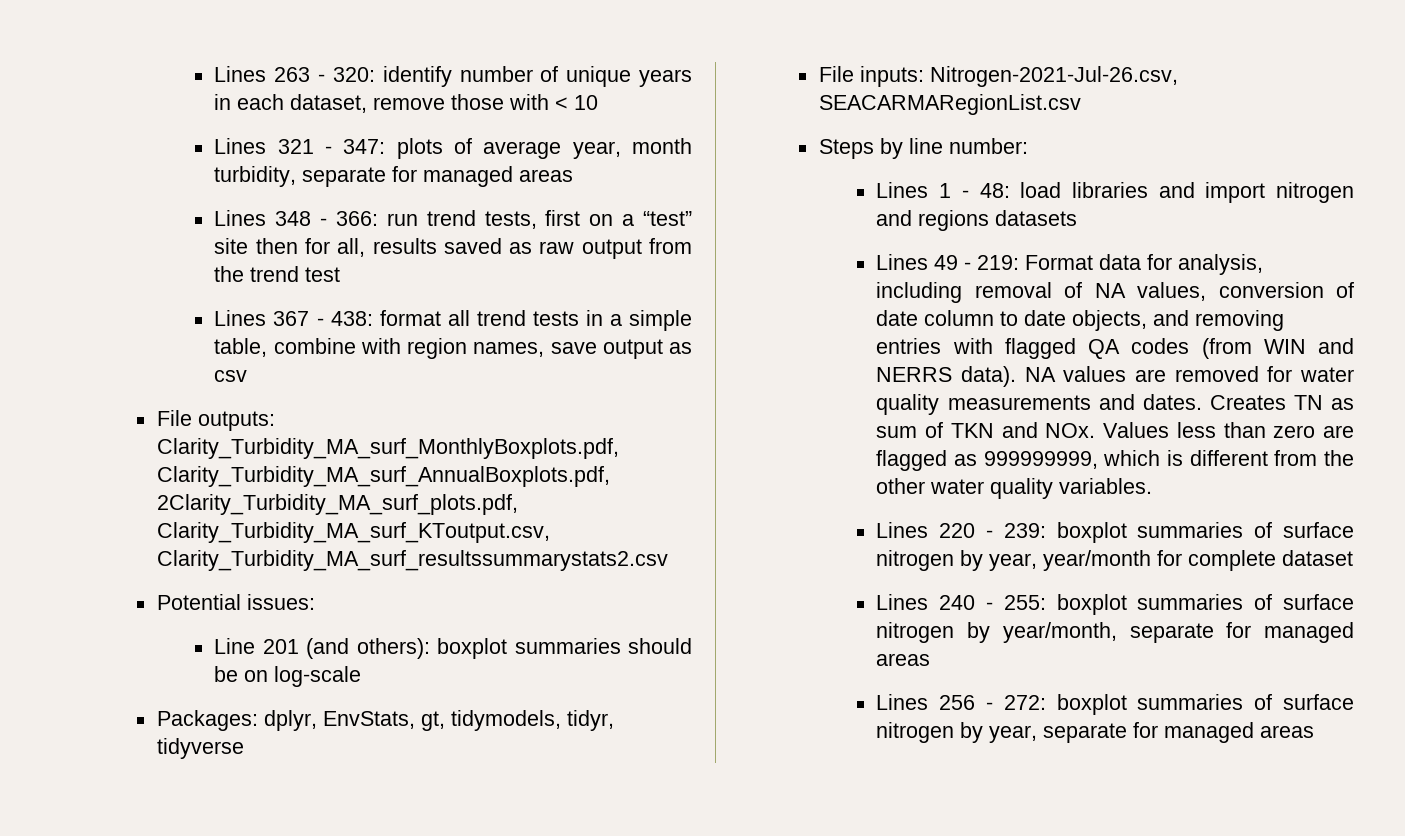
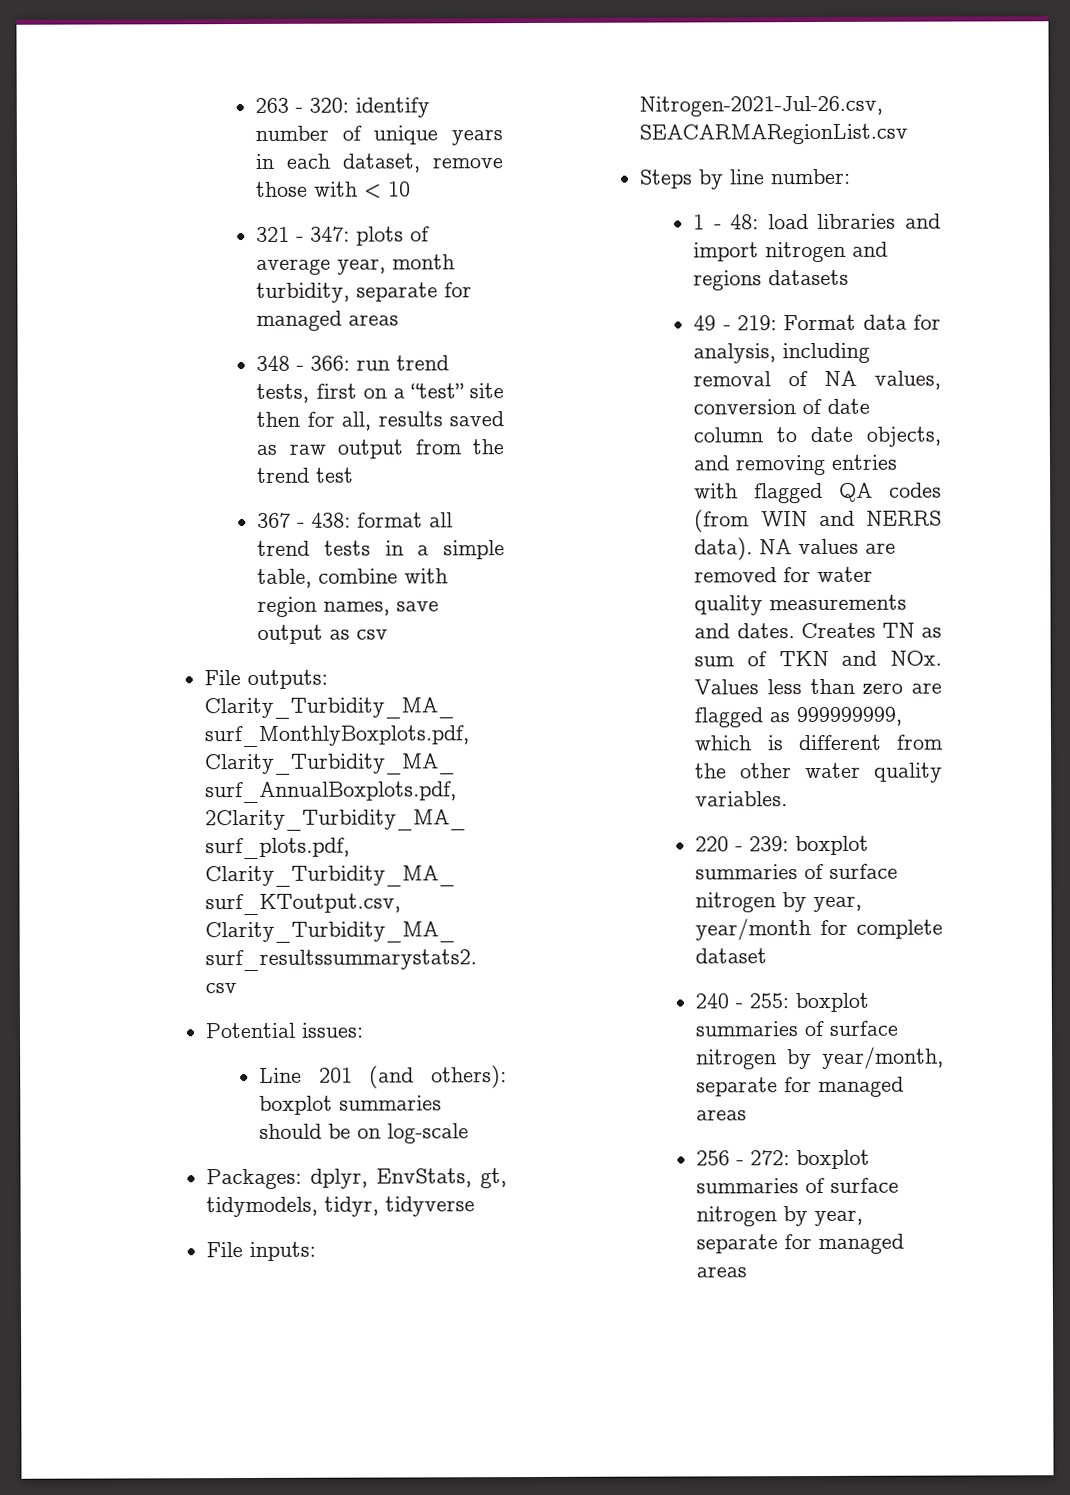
- Lines 263 - 320: identify number of unique years in each dataset, remove those with < 10
+ 263 - 320: identify number of unique years in each dataset, remove those with < 10
- Lines 321 - 347: plots of average year, month turbidity, separate for managed areas
+ 321 - 347: plots of average year, month turbidity, separate for managed areas
- Lines 348 - 366: run trend tests, first on a “test” site then for all, results saved as raw output from the trend test
+ 348 - 366: run trend tests, first on a “test” site then for all, results saved as raw output from the trend test
- Lines 367 - 438: format all trend tests in a simple table, combine with region names, save output as csv
+ 367 - 438: format all trend tests in a simple table, combine with region names, save output as csv
- Lines 1 - 48: load libraries and import nitrogen and regions datasets
+ 1 - 48: load libraries and import nitrogen and regions datasets
- Lines 49 - 219: Format data for analysis, including removal of NA values, conversion of date column to date objects, and removing entries with flagged QA codes (from WIN and NERRS data).
+ 49 - 219: Format data for analysis, including removal of NA values, conversion of date column to date objects, and removing entries with flagged QA codes (from WIN and NERRS data).
- Lines 220 - 239: boxplot summaries of surface nitrogen by year, year/month for complete dataset
+ 220 - 239: boxplot summaries of surface nitrogen by year, year/month for complete dataset
- Lines 240 - 255: boxplot summaries of surface nitrogen by year/month, separate for managed areas
+ 240 - 255: boxplot summaries of surface nitrogen by year/month, separate for managed areas
- Lines 256 - 272: boxplot summaries of surface nitrogen by year, separate for managed areas
+ 256 - 272: boxplot summaries of surface nitrogen by year, separate for managed areas

